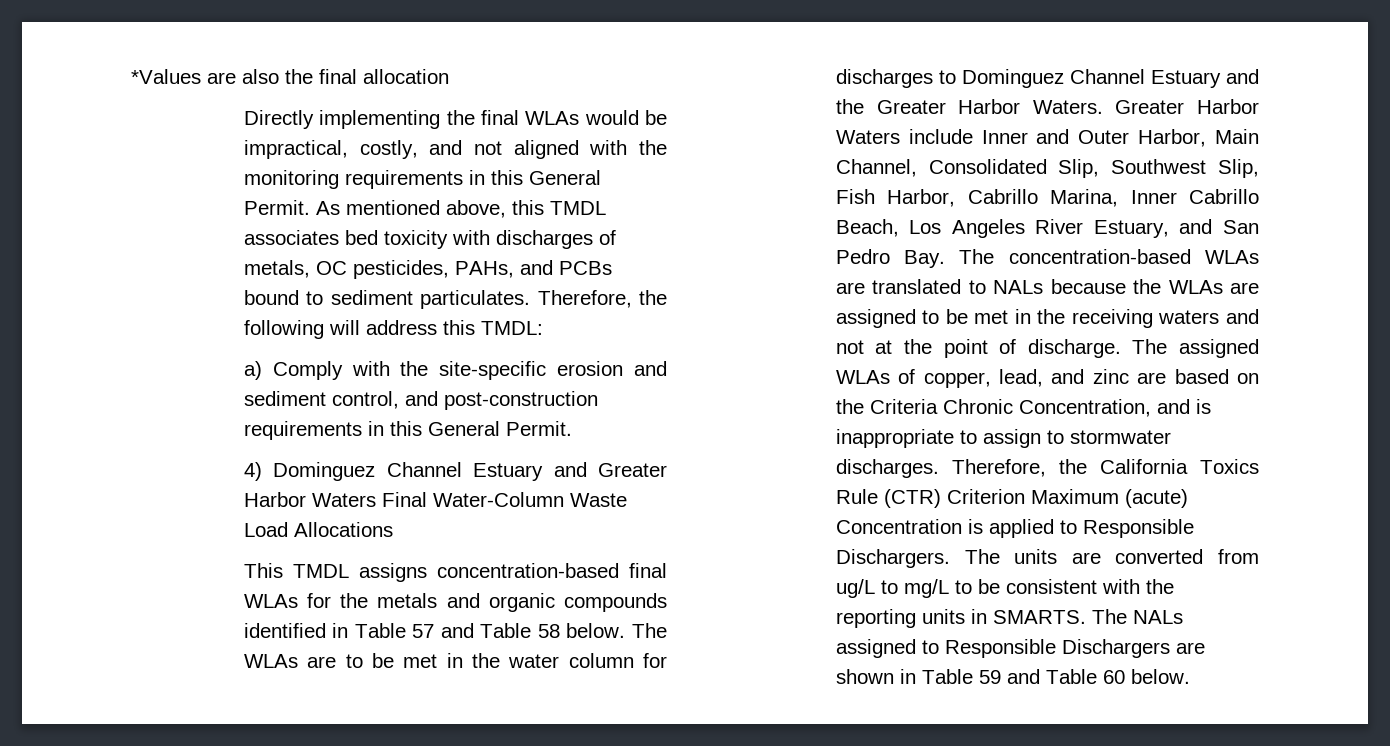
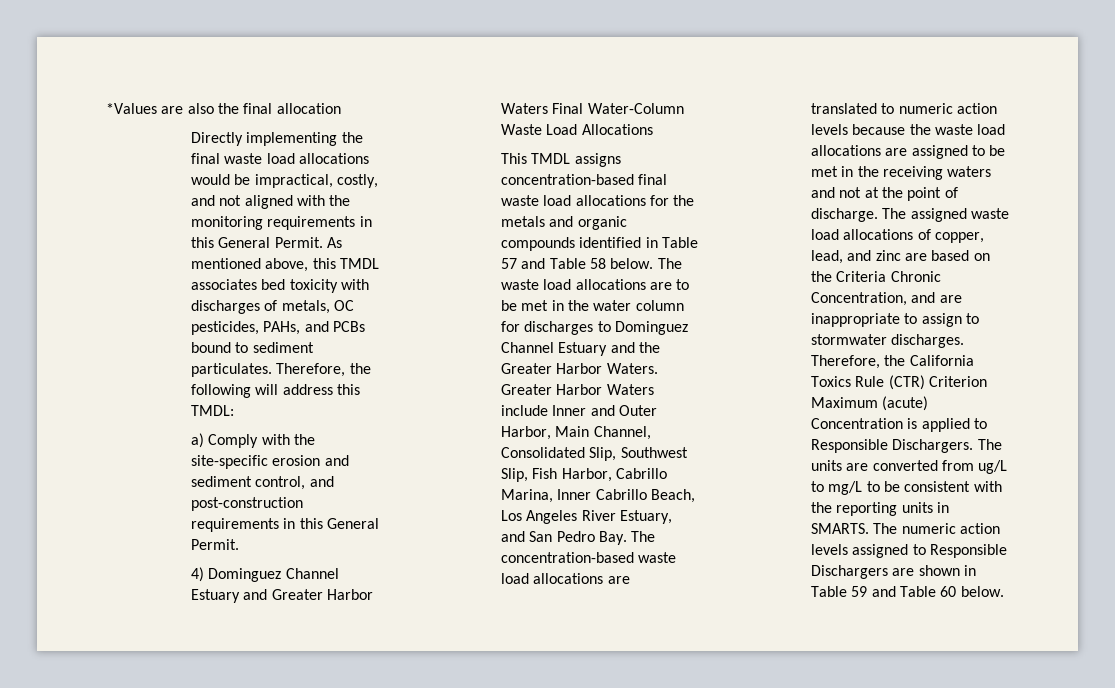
- Directly implementing the final WLAs would be impractical, costly, and not aligned with the monitoring requirements in this General Permit.
+ Directly implementing the final waste load allocations would be impractical, costly, and not aligned with the monitoring requirements in this General Permit.
- This TMDL assigns concentration-based final WLAs for the metals and organic compounds identified in Table 57 and Table 58 below.
+ This TMDL assigns concentration-based final waste load allocations for the metals and organic compounds identified in Table 57 and Table 58 below.
- The WLAs are to be met in the water column for discharges to Dominguez Channel Estuary and the Greater Harbor Waters.
+ The waste load allocations are to be met in the water column for discharges to Dominguez Channel Estuary and the Greater Harbor Waters.
- Greater Harbor Waters include Inner and Outer Harbor, Main Channel, Consolidated Slip, Southwest Slip, Fish Harbor, Cabrillo Marina, Inner Cabrillo Beach, Los Angeles River Estuary, and San Pedro Bay. The concentration-based WLAs are translated to NALs because the WLAs are assigned to be met in the receiving waters and not at the point of discharge.
+ Greater Harbor Waters include Inner and Outer Harbor, Main Channel, Consolidated Slip, Southwest Slip, Fish Harbor, Cabrillo Marina, Inner Cabrillo Beach, Los Angeles River Estuary, and San Pedro Bay. The concentration-based waste load allocations are translated to numeric action levels because the waste load allocations are assigned to be met in the receiving waters and not at the point of discharge.
- The assigned WLAs of copper, lead, and zinc are based on the Criteria Chronic Concentration, and is inappropriate to assign to stormwater discharges.
+ The assigned waste load allocations of copper, lead, and zinc are based on the Criteria Chronic Concentration, and are inappropriate to assign to stormwater discharges.
- The NALs assigned to Responsible Dischargers are shown in Table 59 and Table 60 below.
+ The numeric action levels assigned to Responsible Dischargers are shown in Table 59 and Table 60 below.

